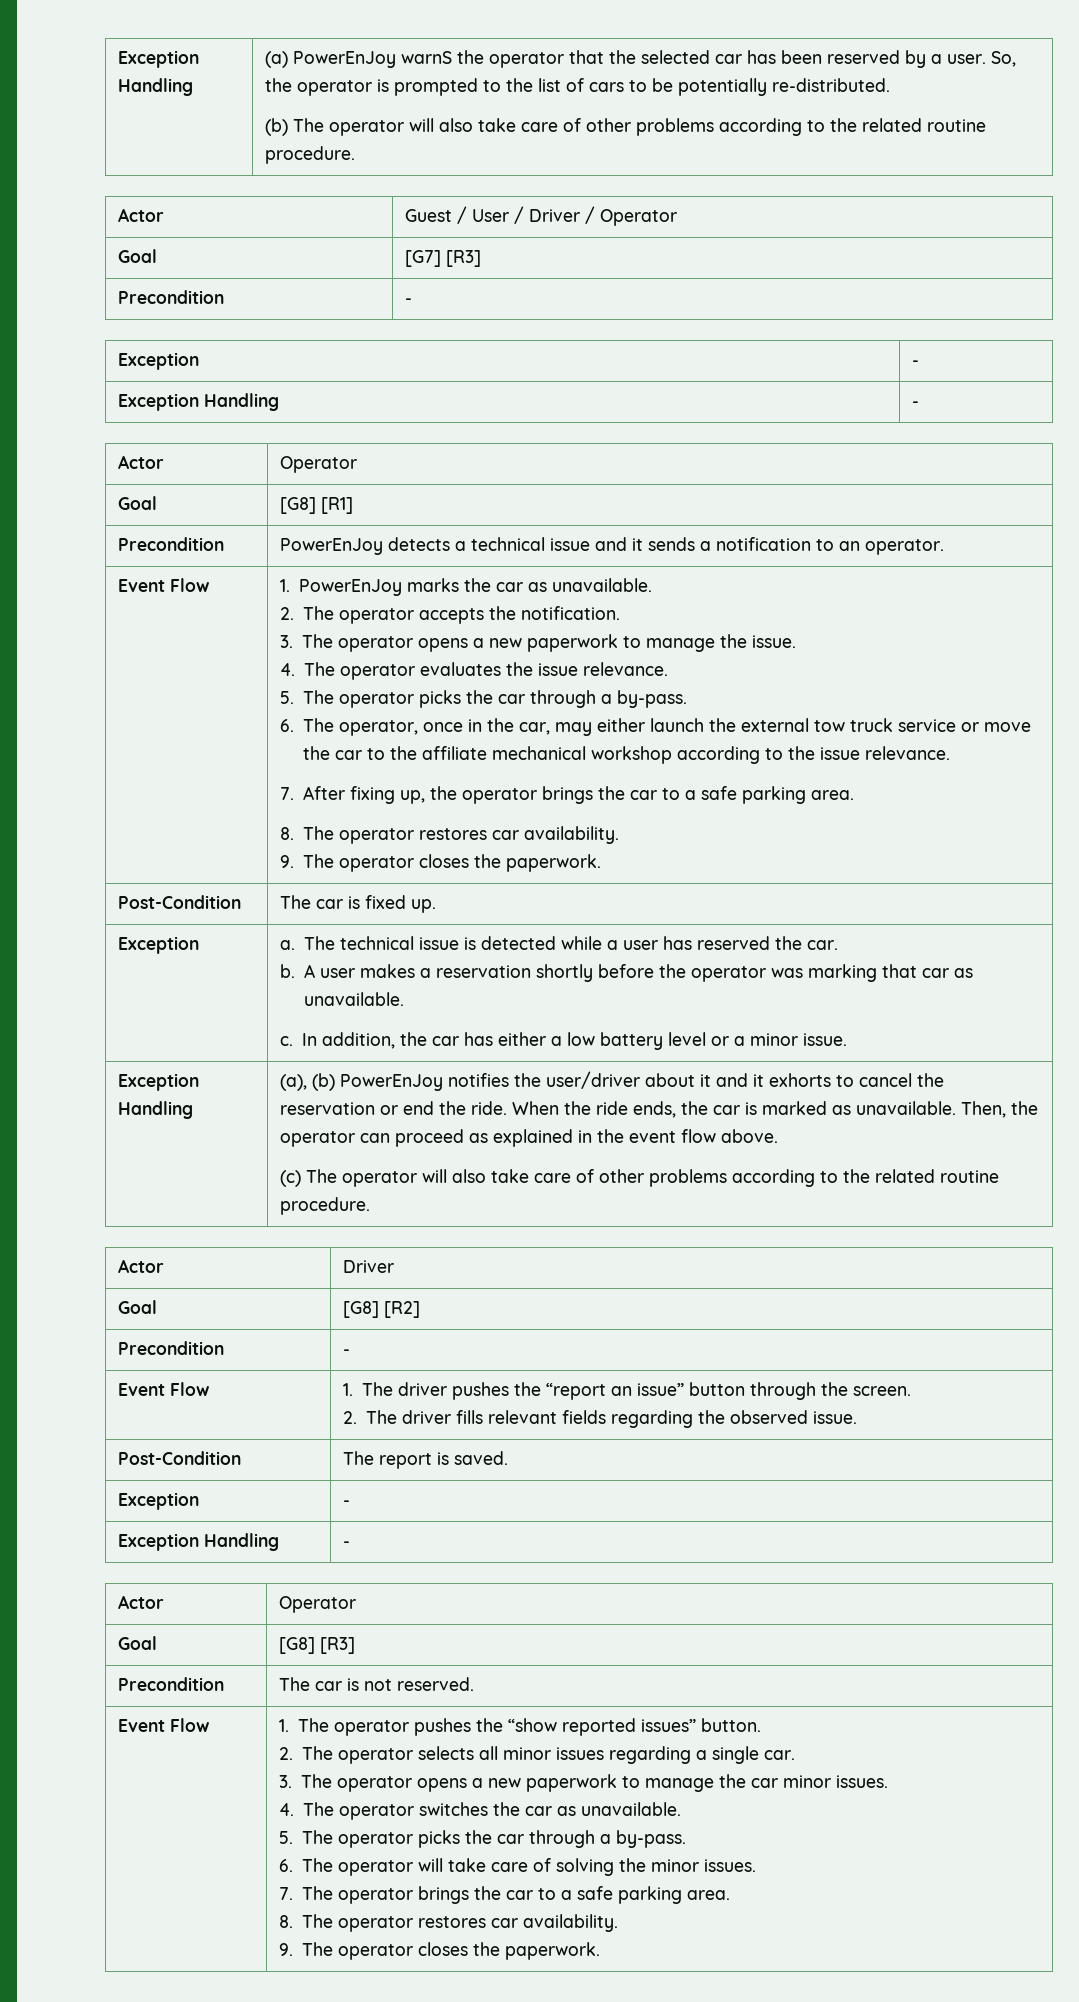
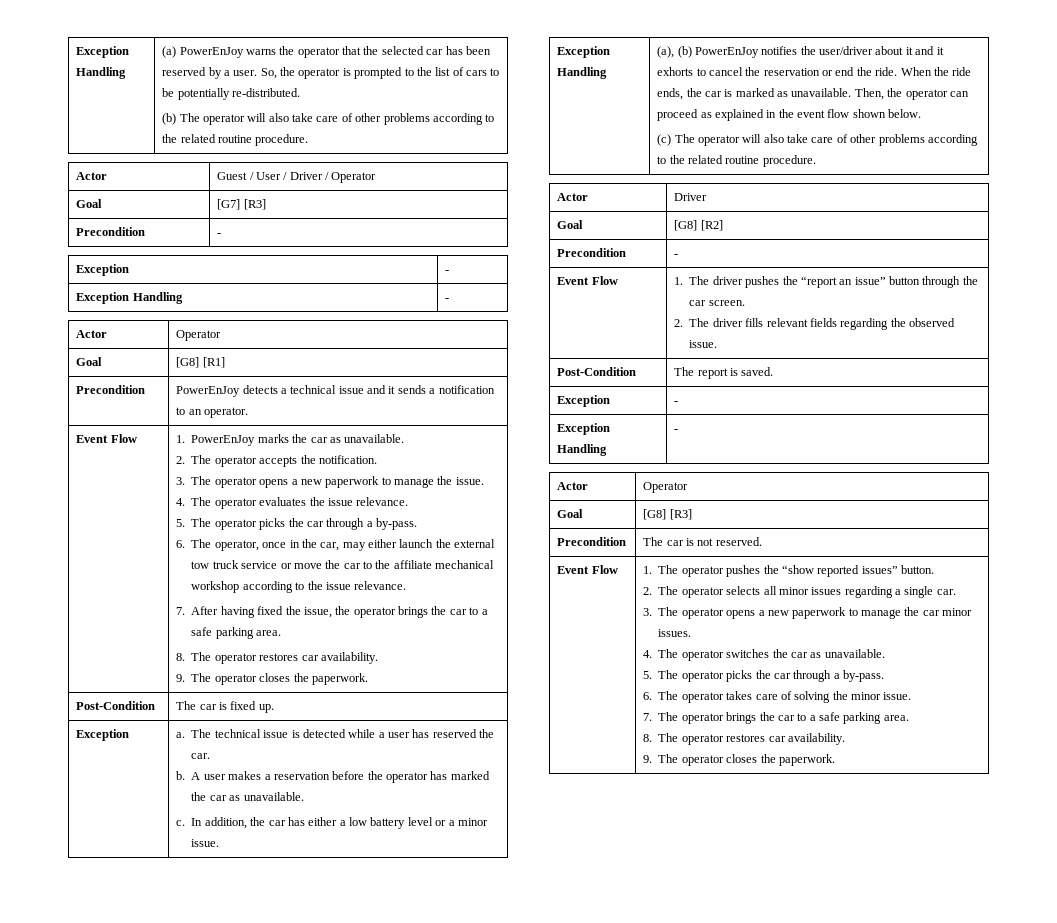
- (a) PowerEnJoy warnS the operator that the selected car has been reserved by a user.
+ (a) PowerEnJoy warns the operator that the selected car has been reserved by a user.
- 7. After fixing up, the operator brings the car to a safe parking area.
+ 7. After having fixed the issue, the operator brings the car to a safe parking area.
- A user makes a reservation shortly before the operator was marking that car as unavailable.
+ A user makes a reservation before the operator has marked the car as unavailable.
- Then, the operator can proceed as explained in the event flow above.
+ Then, the operator can proceed as explained in the event flow shown below.
- Event Flow | 1. The driver pushes the “report an issue” button through the screen.
+ Event Flow | 1. The driver pushes the “report an issue” button through the car screen.
- 6. The operator will take care of solving the minor issues.
+ 6. The operator takes care of solving the minor issue.

